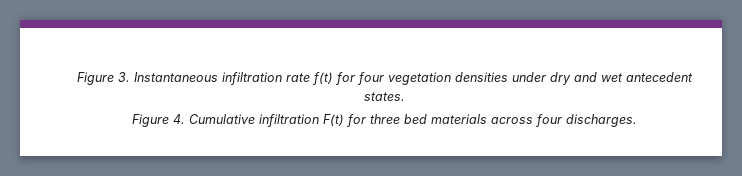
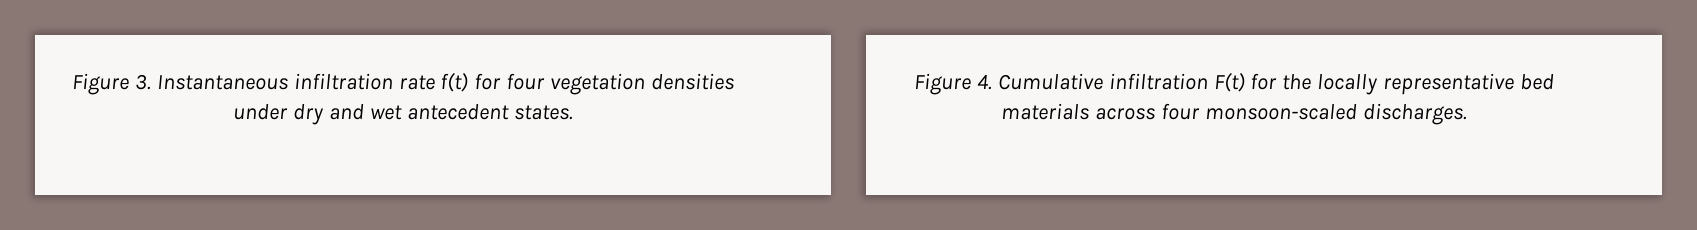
- Figure 4. Cumulative infiltration F(t) for three bed materials across four discharges.
+ Figure 4. Cumulative infiltration F(t) for the locally representative bed materials across four monsoon-scaled discharges.

